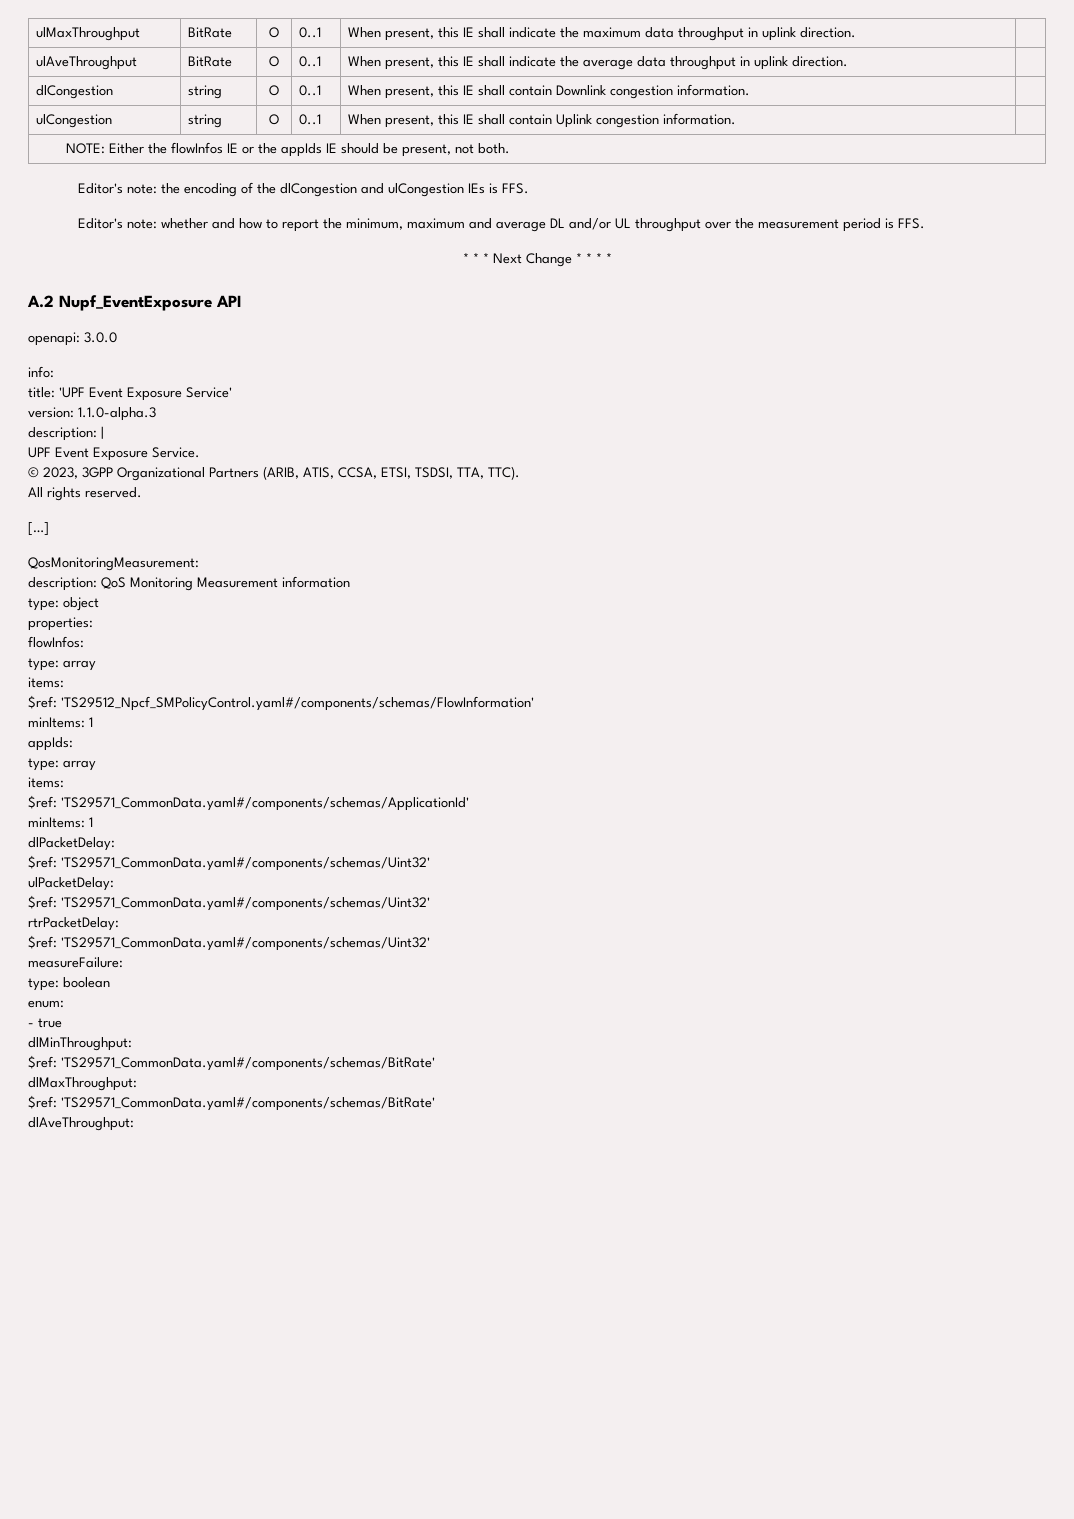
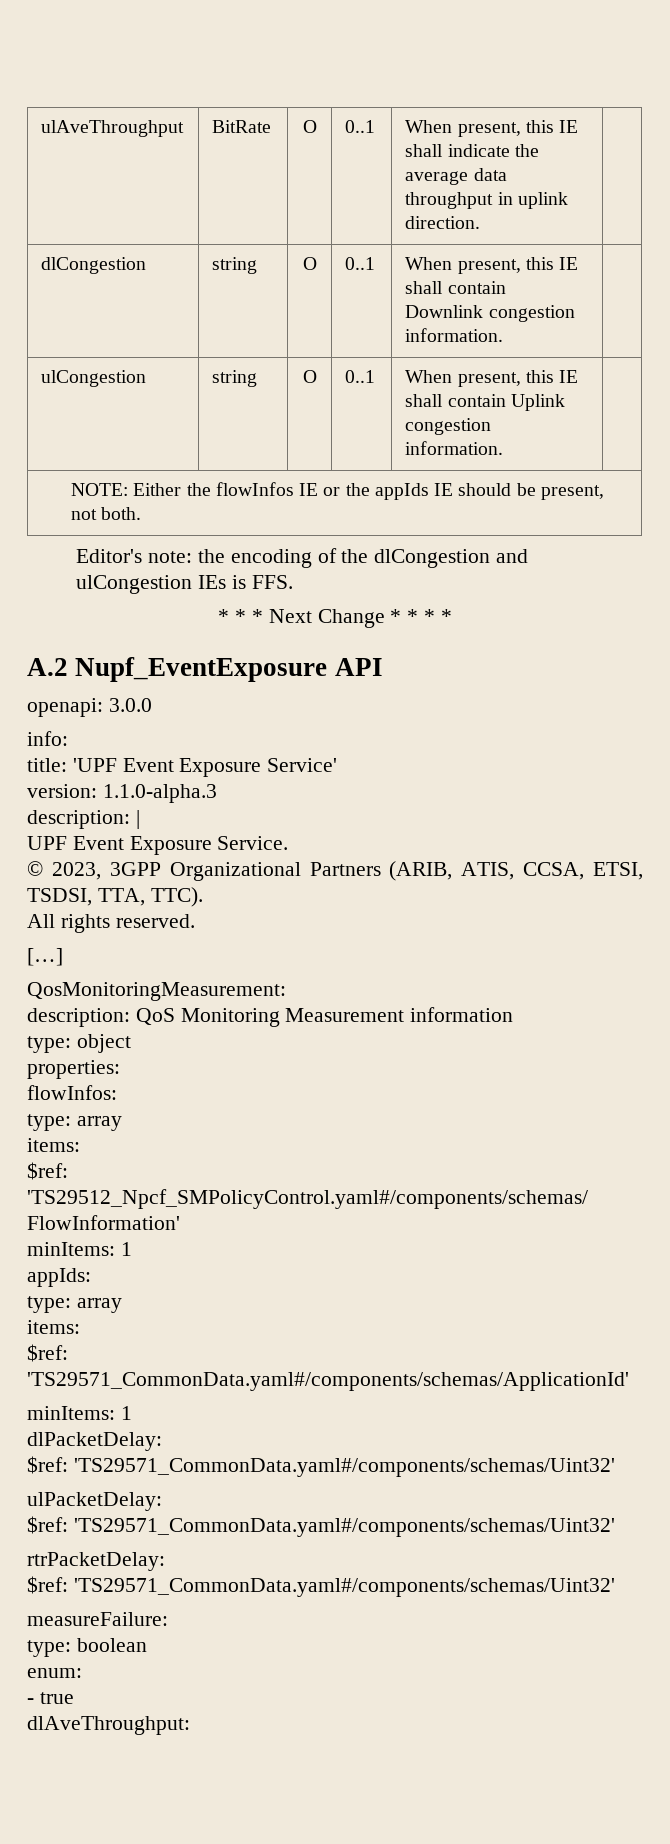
- ulMaxThroughput | BitRate | O | 0..1 | When present, this IE shall indicate the maximum data throughput in uplink direction. |
- Editor's note: whether and how to report the minimum, maximum and average DL and/or UL throughput over the measurement period is FFS.
- dlMinThroughput:
- $ref: 'TS29571_CommonData.yaml#/components/schemas/BitRate'
- dlMaxThroughput:
- $ref: 'TS29571_CommonData.yaml#/components/schemas/BitRate'

